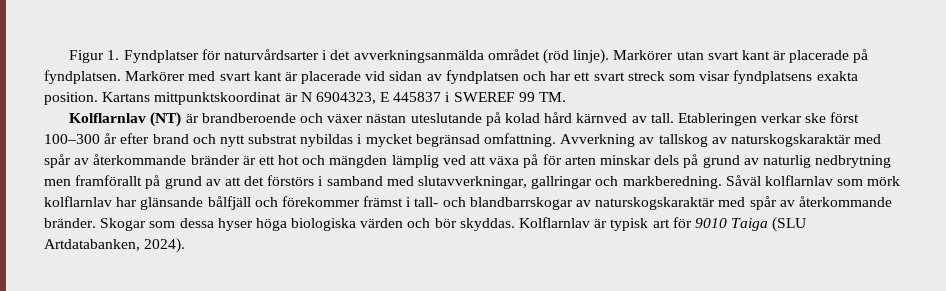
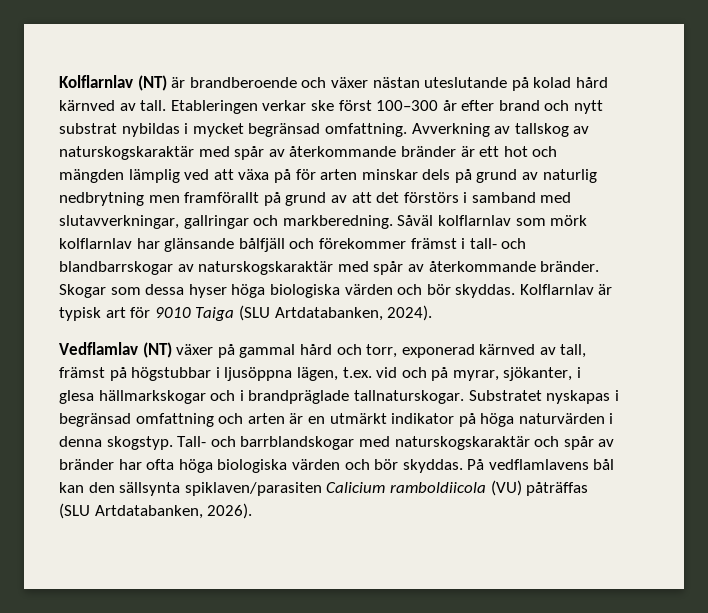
- Figur 1. Fyndplatser för naturvårdsarter i det avverkningsanmälda området (röd linje). Markörer utan svart kant är placerade på fyndplatsen. Markörer med svart kant är placerade vid sidan av fyndplatsen och har ett svart streck som visar fyndplatsens exakta position. Kartans mittpunktskoordinat är N 6904323, E 445837 i SWEREF 99 TM.
+ Vedflamlav (NT) växer på gammal hård och torr, exponerad kärnved av tall, främst på högstubbar i ljusöppna lägen, t.ex. vid och på myrar, sjökanter, i glesa hällmarkskogar och i brandpräglade tallnaturskogar. Substratet nyskapas i begränsad omfattning och arten är en utmärkt indikator på höga naturvärden i denna skogstyp. Tall- och barrblandskogar med naturskogskaraktär och spår av bränder har ofta höga biologiska värden och bör skyddas. På vedflamlavens bål kan den sällsynta spiklaven/parasiten Calicium ramboldiicola (VU) påträffas (SLU Artdatabanken, 2026).

